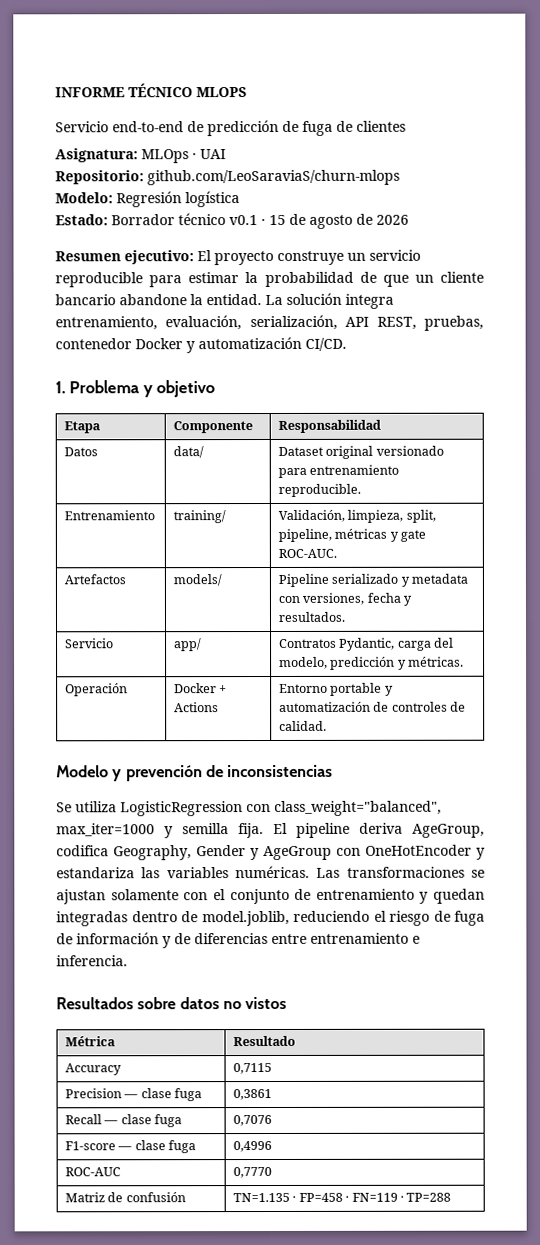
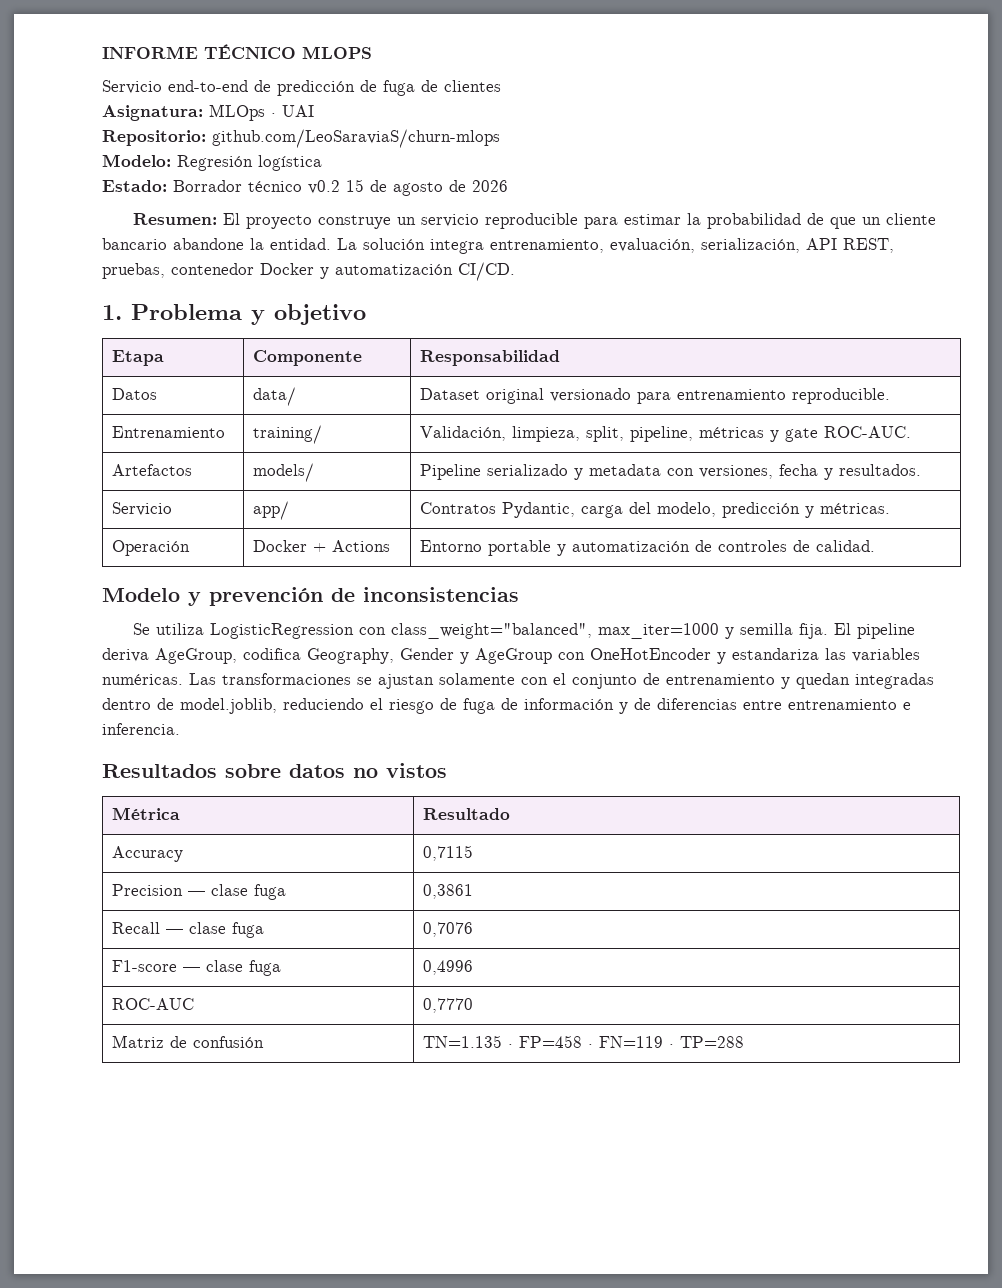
- Estado: Borrador técnico v0.1 · 15 de agosto de 2026
+ Estado: Borrador técnico v0.2 15 de agosto de 2026
- Resumen ejecutivo: El proyecto construye un servicio reproducible para estimar la probabilidad de que un cliente bancario abandone la entidad.
+ Resumen: El proyecto construye un servicio reproducible para estimar la probabilidad de que un cliente bancario abandone la entidad.

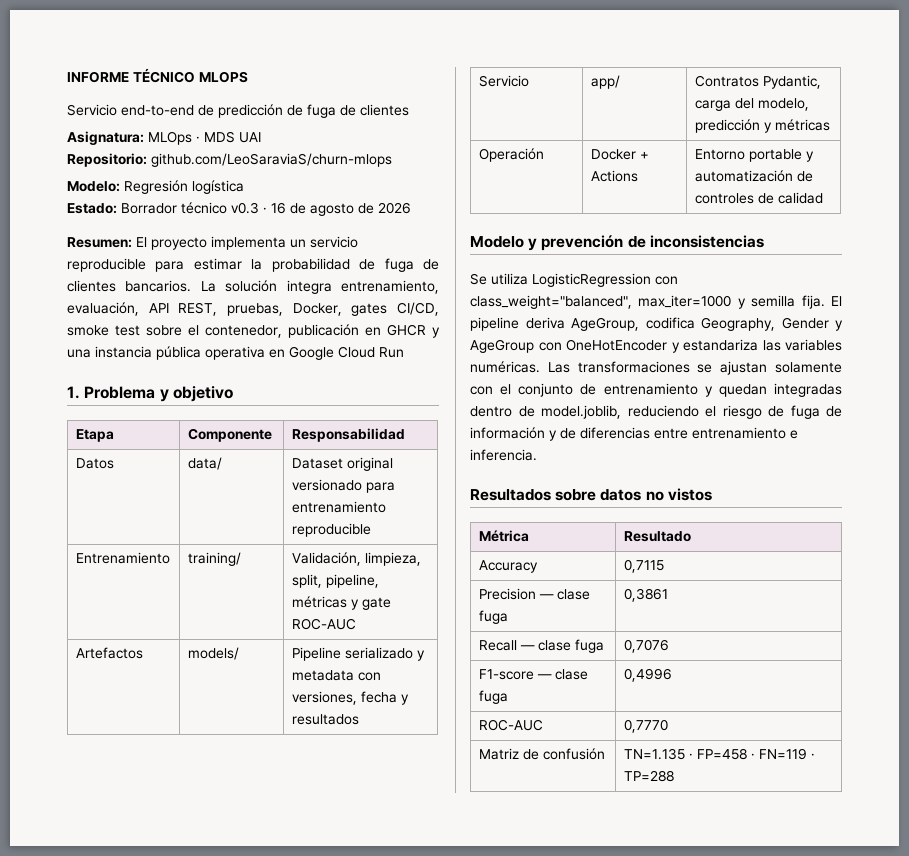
- Asignatura: MLOps · UAI
+ Asignatura: MLOps · MDS UAI
- Estado: Borrador técnico v0.2 15 de agosto de 2026
+ Estado: Borrador técnico v0.3 · 16 de agosto de 2026
- Resumen: El proyecto construye un servicio reproducible para estimar la probabilidad de que un cliente bancario abandone la entidad.
+ Resumen: El proyecto implementa un servicio reproducible para estimar la probabilidad de fuga de clientes bancarios.
- La solución integra entrenamiento, evaluación, serialización, API REST, pruebas, contenedor Docker y automatización CI/CD.
+ La solución integra entrenamiento, evaluación, API REST, pruebas, Docker, gates CI/CD, smoke test sobre el contenedor, publicación en GHCR y una instancia pública operativa en Google Cloud Run
- Datos | data/ | Dataset original versionado para entrenamiento reproducible.
+ Datos | data/ | Dataset original versionado para entrenamiento reproducible
- Entrenamiento | training/ | Validación, limpieza, split, pipeline, métricas y gate ROC-AUC.
+ Entrenamiento | training/ | Validación, limpieza, split, pipeline, métricas y gate ROC-AUC
- Artefactos | models/ | Pipeline serializado y metadata con versiones, fecha y resultados.
+ Artefactos | models/ | Pipeline serializado y metadata con versiones, fecha y resultados
- Servicio | app/ | Contratos Pydantic, carga del modelo, predicción y métricas.
+ Servicio | app/ | Contratos Pydantic, carga del modelo, predicción y métricas
- Operación | Docker + Actions | Entorno portable y automatización de controles de calidad.
+ Operación | Docker + Actions | Entorno portable y automatización de controles de calidad

